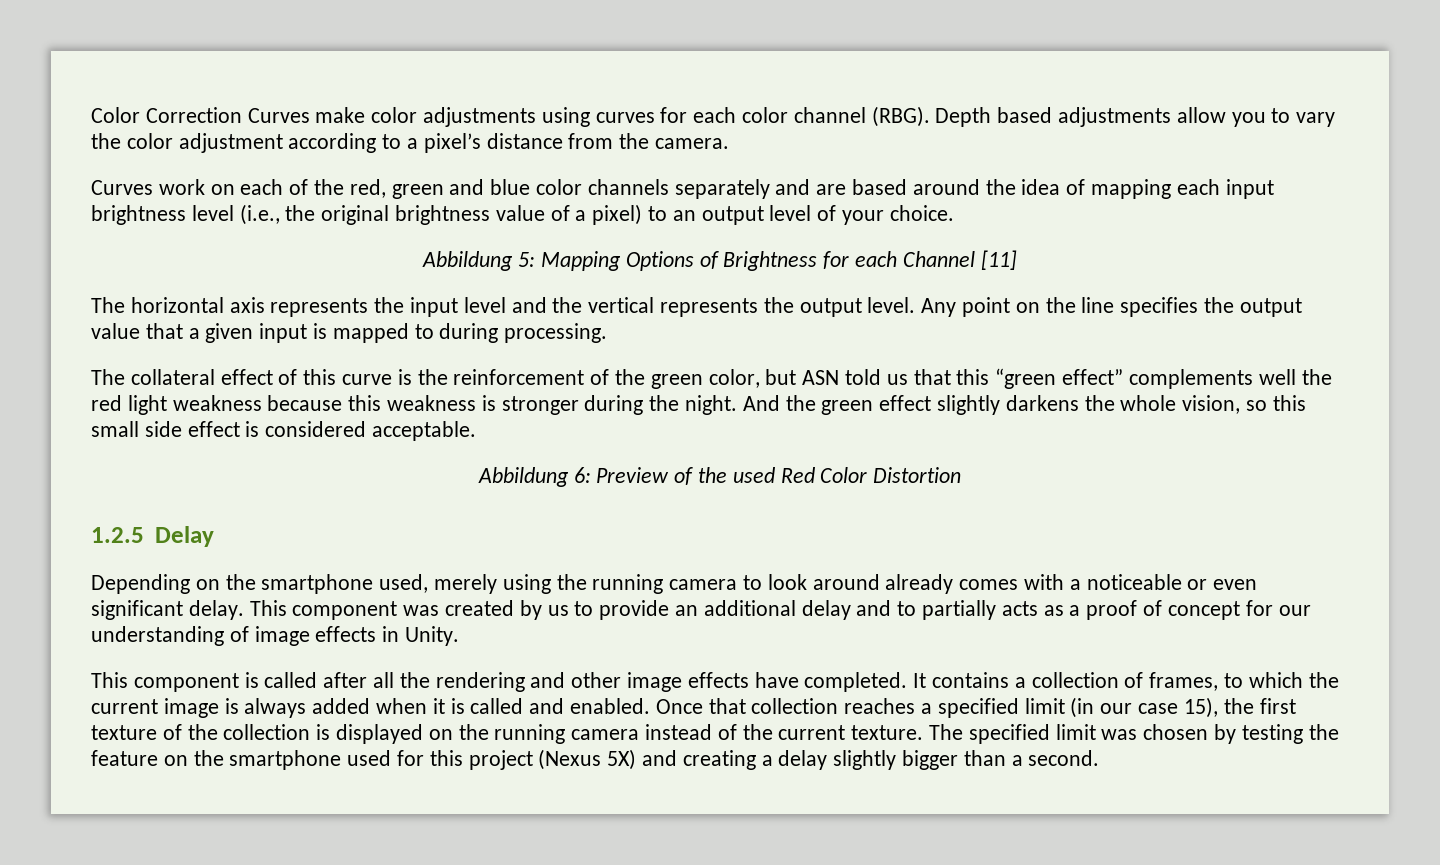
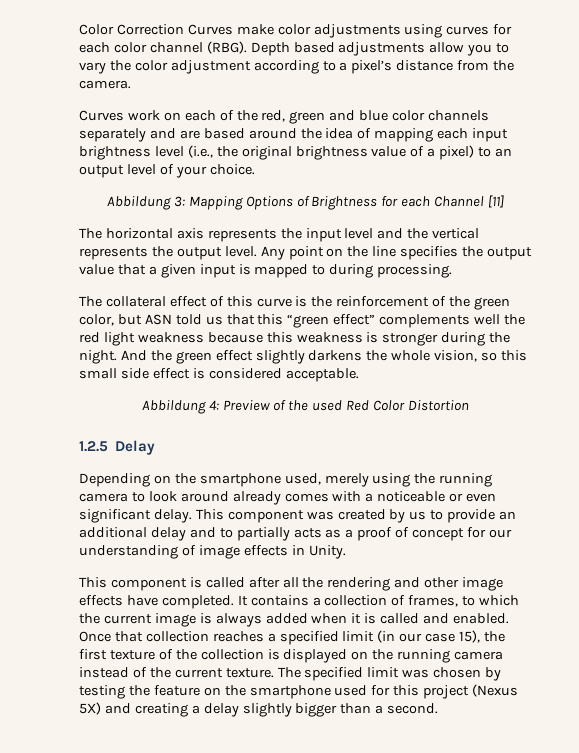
- Abbildung 5: Mapping Options of Brightness for each Channel [11]
+ Abbildung 3: Mapping Options of Brightness for each Channel [11]
- Abbildung 6: Preview of the used Red Color Distortion
+ Abbildung 4: Preview of the used Red Color Distortion

